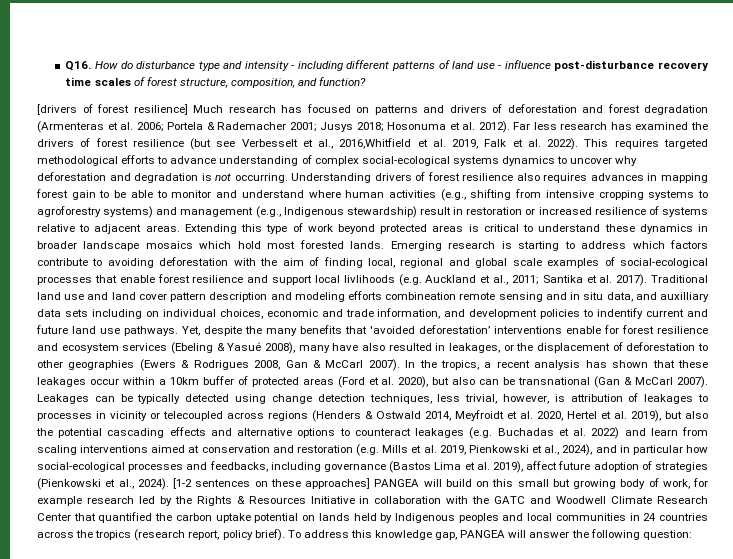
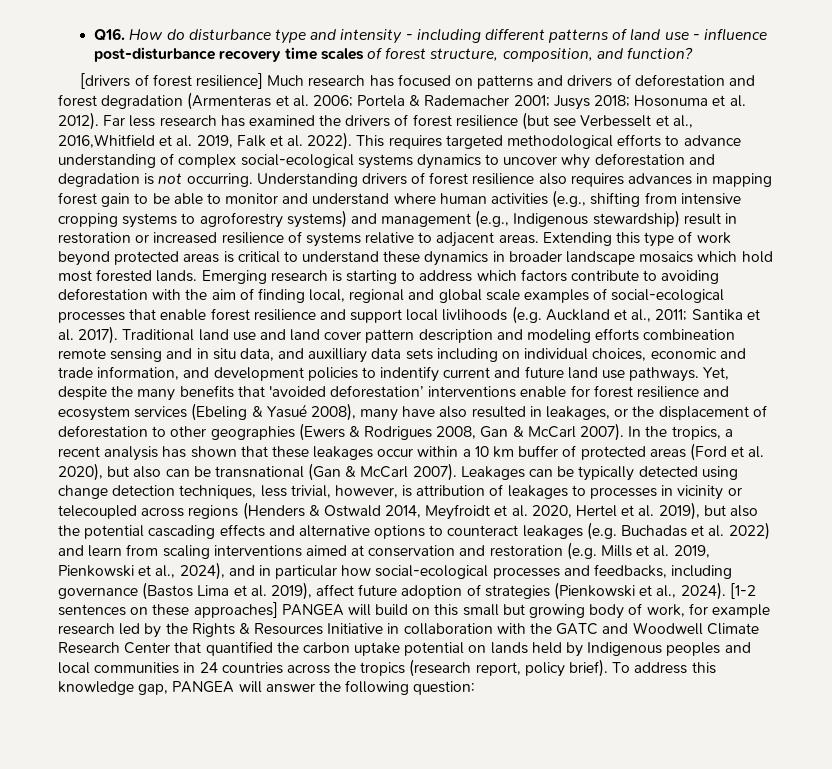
- In the tropics, a recent analysis has shown that these leakages occur within a 10km buffer of protected areas (Ford et al. 2020), but also can be transnational (Gan & McCarl 2007).
+ In the tropics, a recent analysis has shown that these leakages occur within a 10 km buffer of protected areas (Ford et al. 2020), but also can be transnational (Gan & McCarl 2007).

